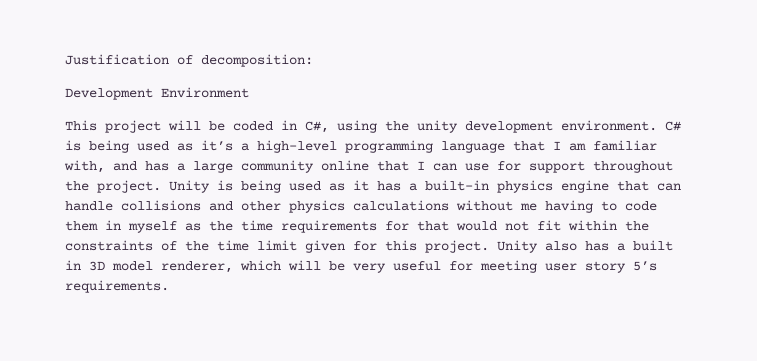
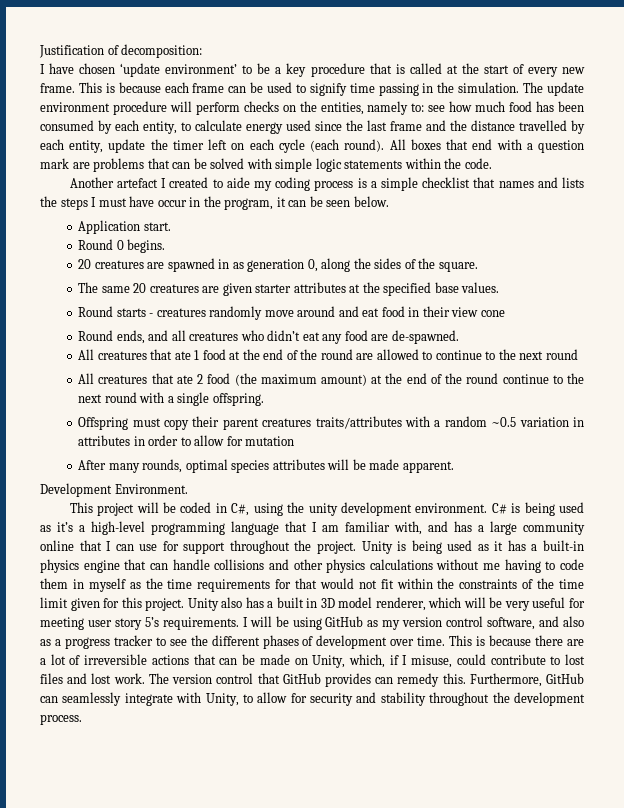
+ I have chosen ‘update environment’ to be a key procedure that is called at the start of every new frame. This is because each frame can be used to signify time passing in the simulation. The update environment procedure will perform checks on the entities, namely to: see how much food has been consumed by each entity, to calculate energy used since the last frame and the distance travelled by each entity, update the timer left on each cycle (each round). All boxes that end with a question mark are problems that can be solved with simple logic statements within the code.
+ Another artefact I created to aide my coding process is a simple checklist that names and lists the steps I must have occur in the program, it can be seen below.
+ Application start.
+ Round 0 begins.
+ 20 creatures are spawned in as generation 0, along the sides of the square.
+ The same 20 creatures are given starter attributes at the specified base values.
+ Round starts - creatures randomly move around and eat food in their view cone
+ Round ends, and all creatures who didn’t eat any food are de-spawned.
+ All creatures that ate 1 food at the end of the round are allowed to continue to the next round
+ All creatures that ate 2 food (the maximum amount) at the end of the round continue to the next round with a single offspring.
+ Offspring must copy their parent creatures traits/attributes with a random ~0.5 variation in attributes in order to allow for mutation
+ After many rounds, optimal species attributes will be made apparent.
- Development Environment
+ Development Environment.
+ I will be using GitHub as my version control software, and also as a progress tracker to see the different phases of development over time. This is because there are a lot of irreversible actions that can be made on Unity, which, if I misuse, could contribute to lost files and lost work. The version control that GitHub provides can remedy this. Furthermore, GitHub can seamlessly integrate with Unity, to allow for security and stability throughout the development process.

